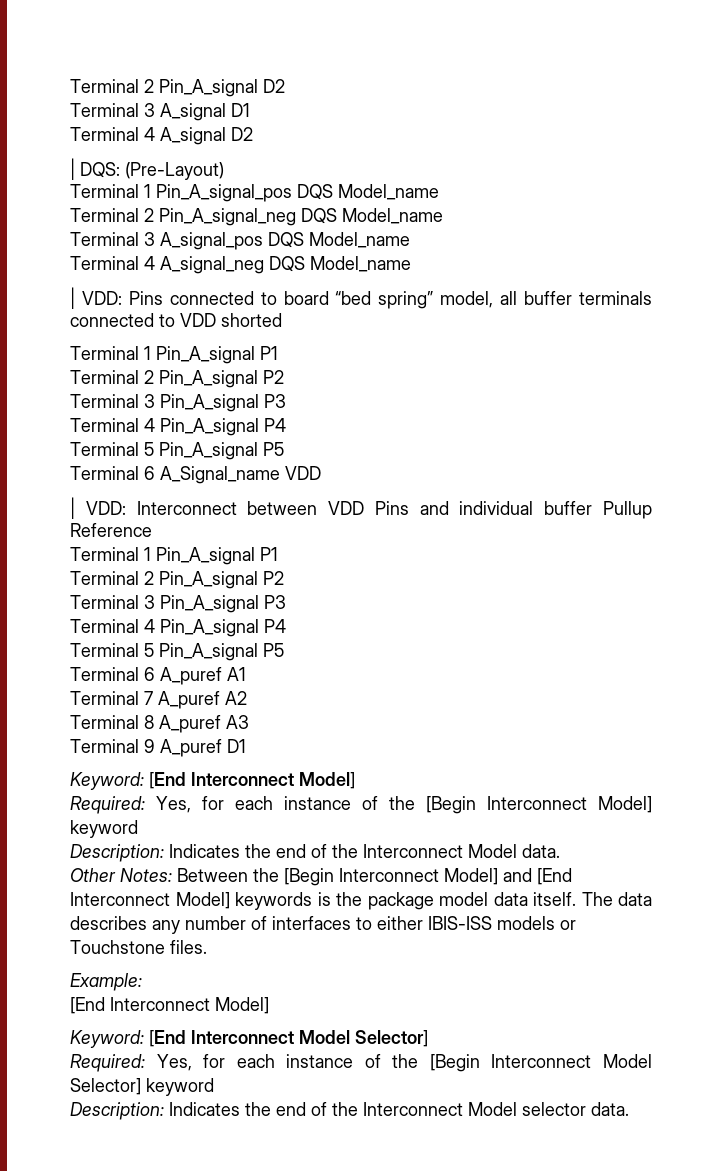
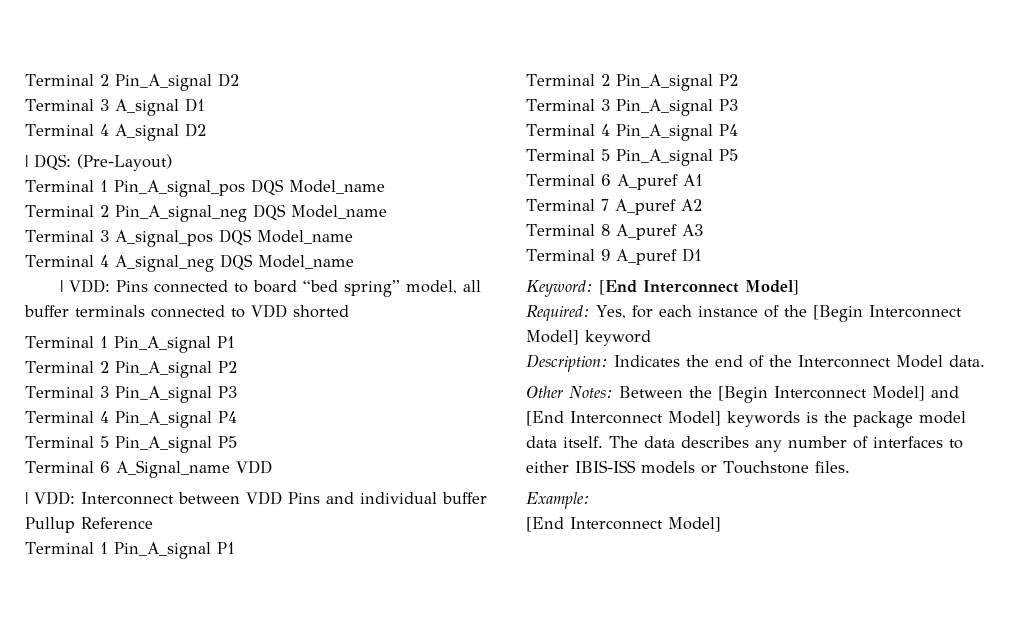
- Keyword: [End Interconnect Model Selector]
- Required: Yes, for each instance of the [Begin Interconnect Model Selector] keyword
- Description: Indicates the end of the Interconnect Model selector data.

